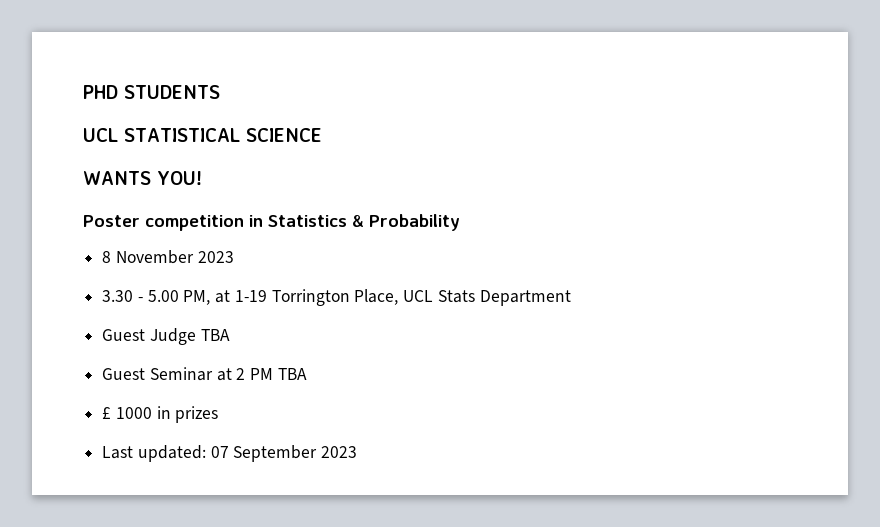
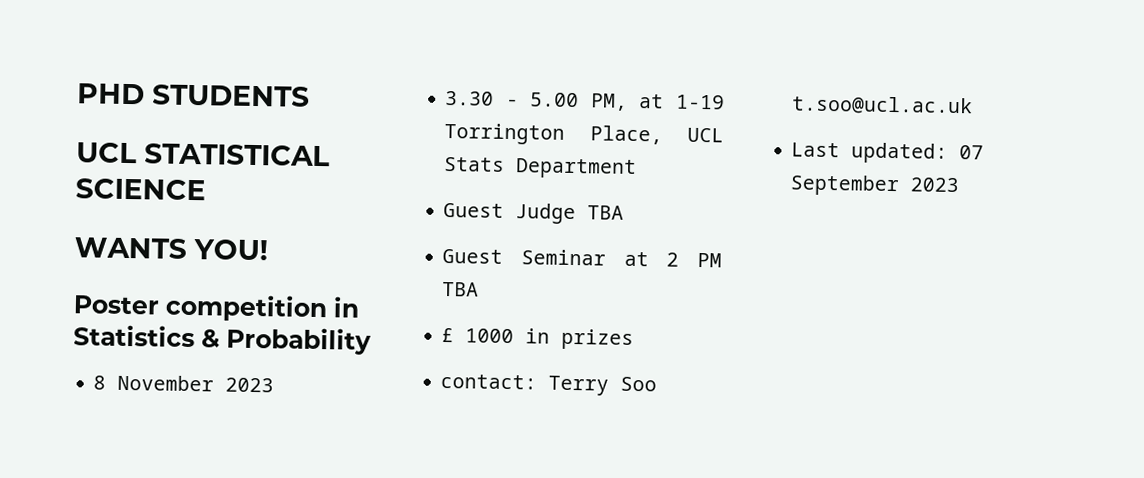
+ contact: Terry Soo t.soo@ucl.ac.uk

